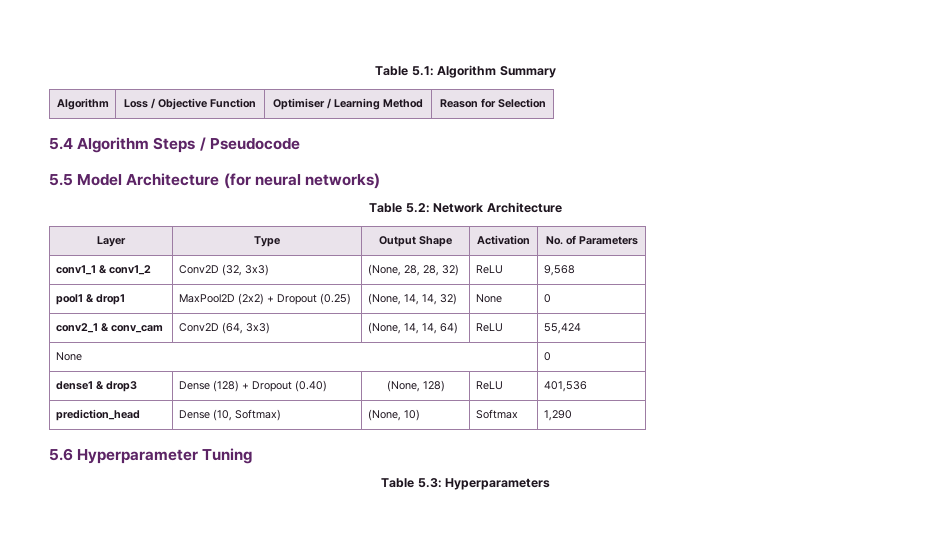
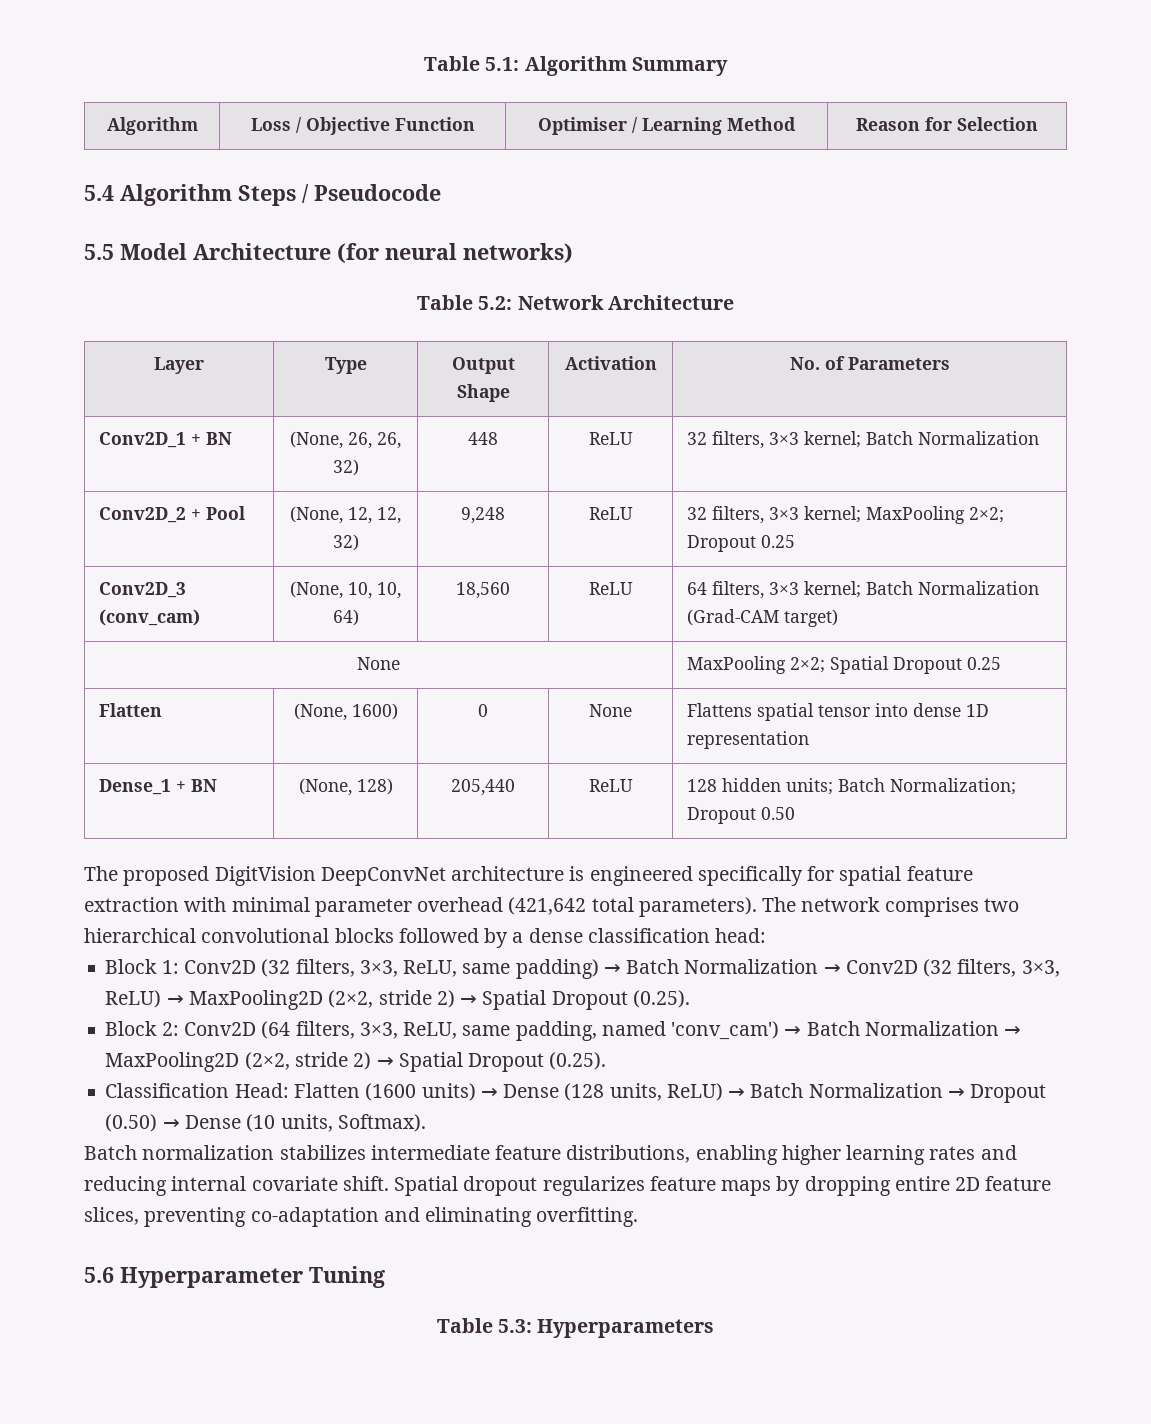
- conv1_1 & conv1_2 | Conv2D (32, 3x3) | (None, 28, 28, 32) | ReLU | 9,568
- pool1 & drop1 | MaxPool2D (2x2) + Dropout (0.25) | (None, 14, 14, 32) | None | 0
- conv2_1 & conv_cam | Conv2D (64, 3x3) | (None, 14, 14, 64) | ReLU | 55,424
- None | 0
- dense1 & drop3 | Dense (128) + Dropout (0.40) | (None, 128) | ReLU | 401,536
- prediction_head | Dense (10, Softmax) | (None, 10) | Softmax | 1,290
+ Conv2D_1 + BN | (None, 26, 26, 32) | 448 | ReLU | 32 filters, 3×3 kernel; Batch Normalization
+ Conv2D_2 + Pool | (None, 12, 12, 32) | 9,248 | ReLU | 32 filters, 3×3 kernel; MaxPooling 2×2; Dropout 0.25
+ Conv2D_3 (conv_cam) | (None, 10, 10, 64) | 18,560 | ReLU | 64 filters, 3×3 kernel; Batch Normalization (Grad-CAM target)
+ None | MaxPooling 2×2; Spatial Dropout 0.25
+ Flatten | (None, 1600) | 0 | None | Flattens spatial tensor into dense 1D representation
+ Dense_1 + BN | (None, 128) | 205,440 | ReLU | 128 hidden units; Batch Normalization; Dropout 0.50
+ The proposed DigitVision DeepConvNet architecture is engineered specifically for spatial feature extraction with minimal parameter overhead (421,642 total parameters). The network comprises two hierarchical convolutional blocks followed by a dense classification head:
+ Block 1: Conv2D (32 filters, 3×3, ReLU, same padding) → Batch Normalization → Conv2D (32 filters, 3×3, ReLU) → MaxPooling2D (2×2, stride 2) → Spatial Dropout (0.25).
+ Block 2: Conv2D (64 filters, 3×3, ReLU, same padding, named 'conv_cam') → Batch Normalization → MaxPooling2D (2×2, stride 2) → Spatial Dropout (0.25).
+ Classification Head: Flatten (1600 units) → Dense (128 units, ReLU) → Batch Normalization → Dropout (0.50) → Dense (10 units, Softmax).
+ Batch normalization stabilizes intermediate feature distributions, enabling higher learning rates and reducing internal covariate shift. Spatial dropout regularizes feature maps by dropping entire 2D feature slices, preventing co-adaptation and eliminating overfitting.

